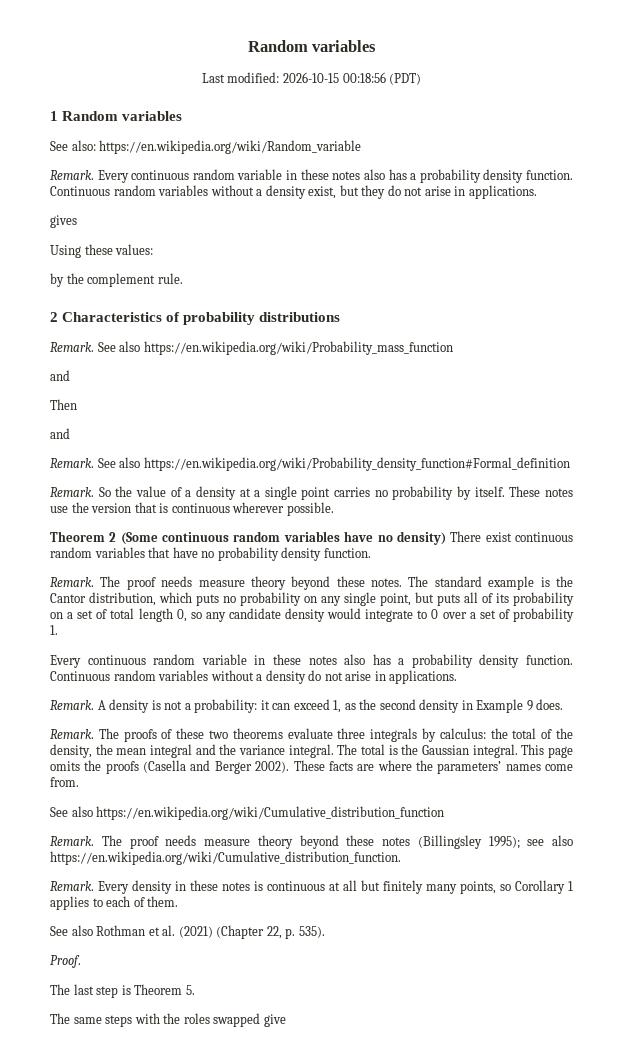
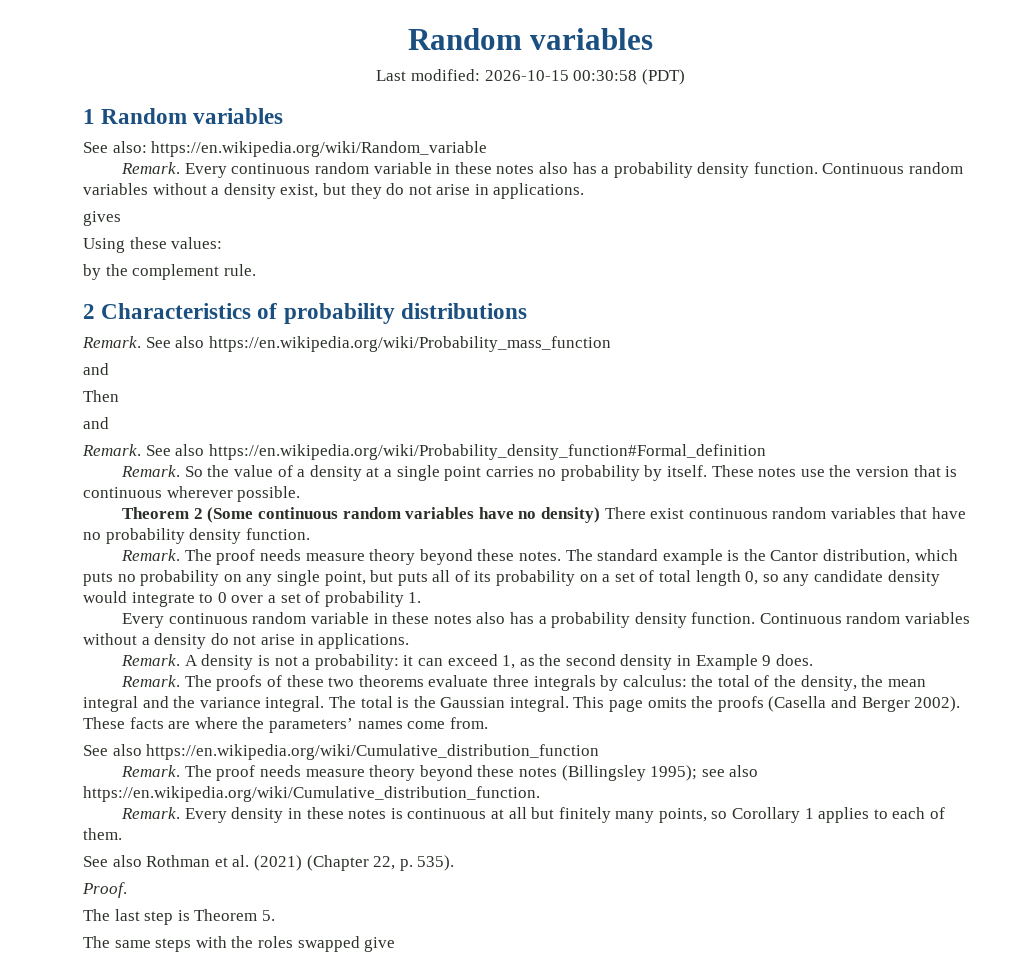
- Last modified: 2026-10-15 00:18:56 (PDT)
+ Last modified: 2026-10-15 00:30:58 (PDT)

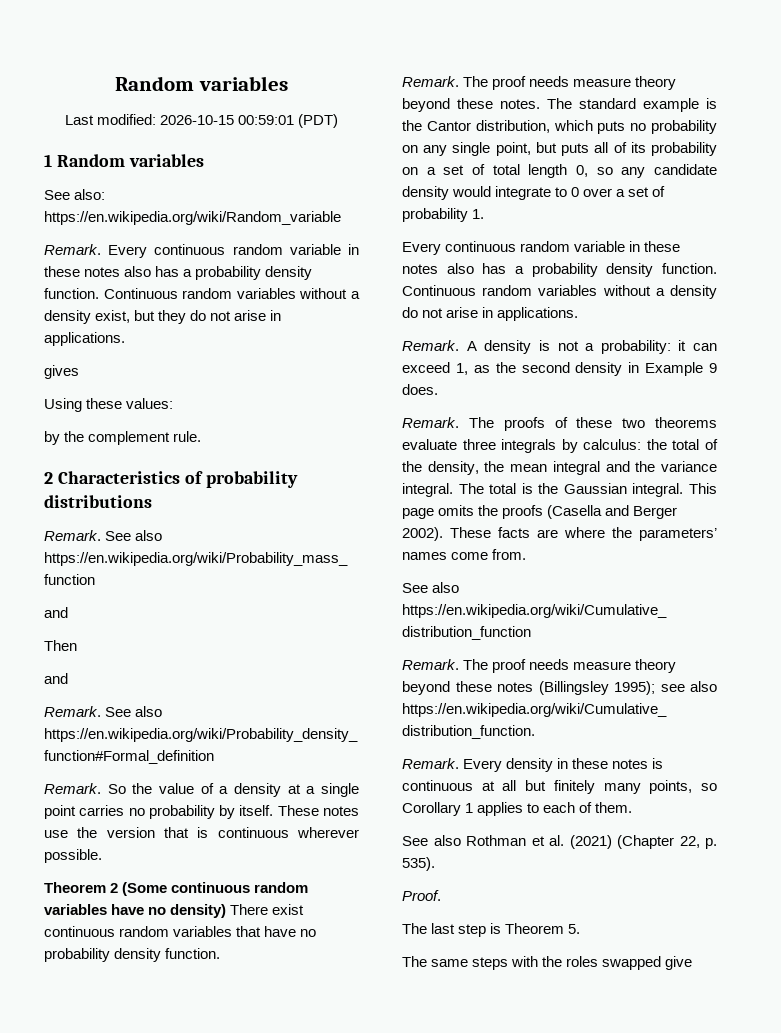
- Last modified: 2026-10-15 00:30:58 (PDT)
+ Last modified: 2026-10-15 00:59:01 (PDT)

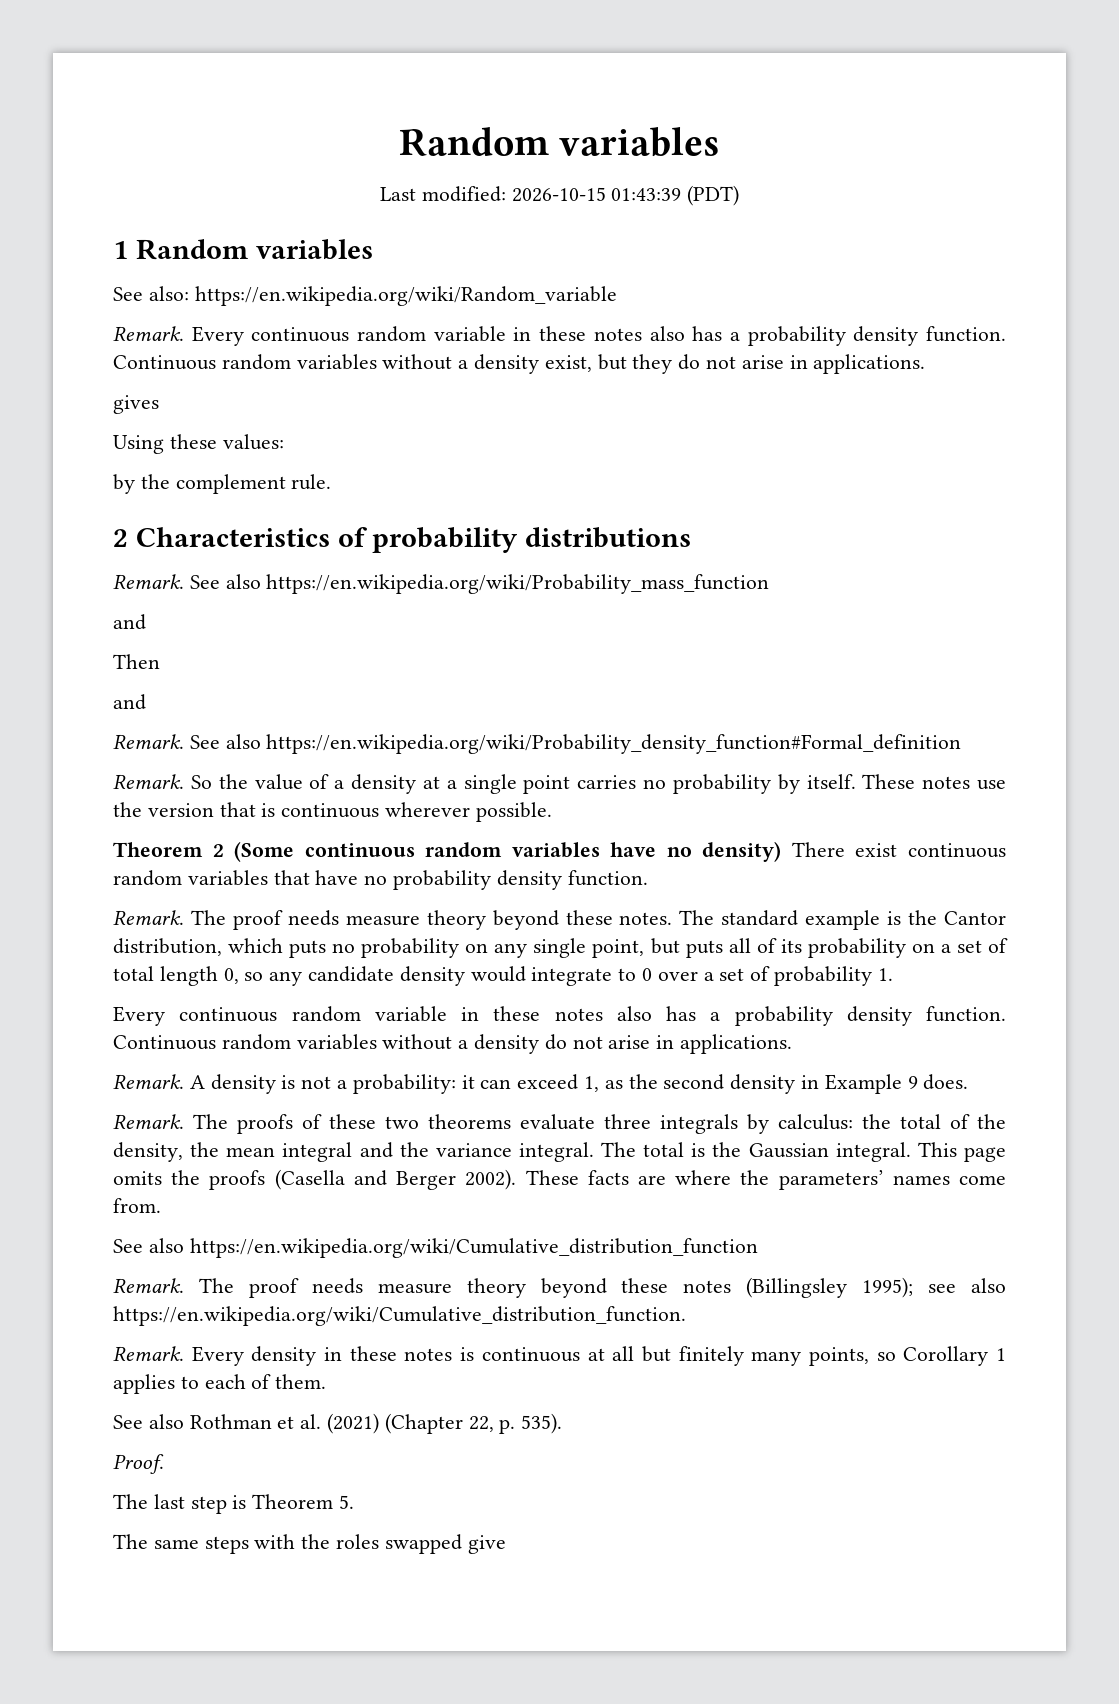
- Last modified: 2026-10-15 00:59:01 (PDT)
+ Last modified: 2026-10-15 01:43:39 (PDT)

